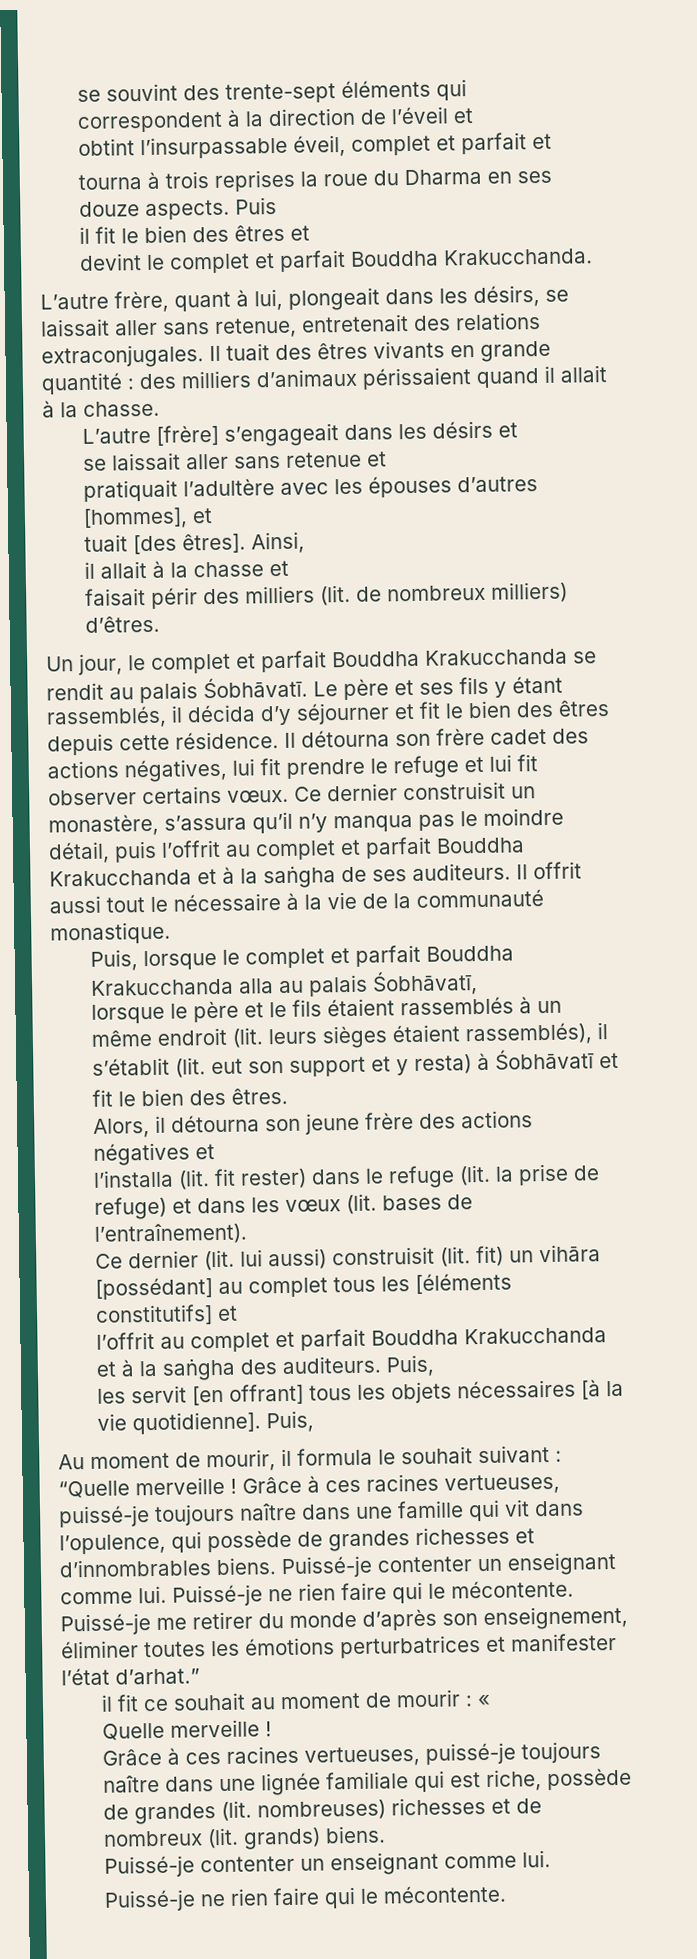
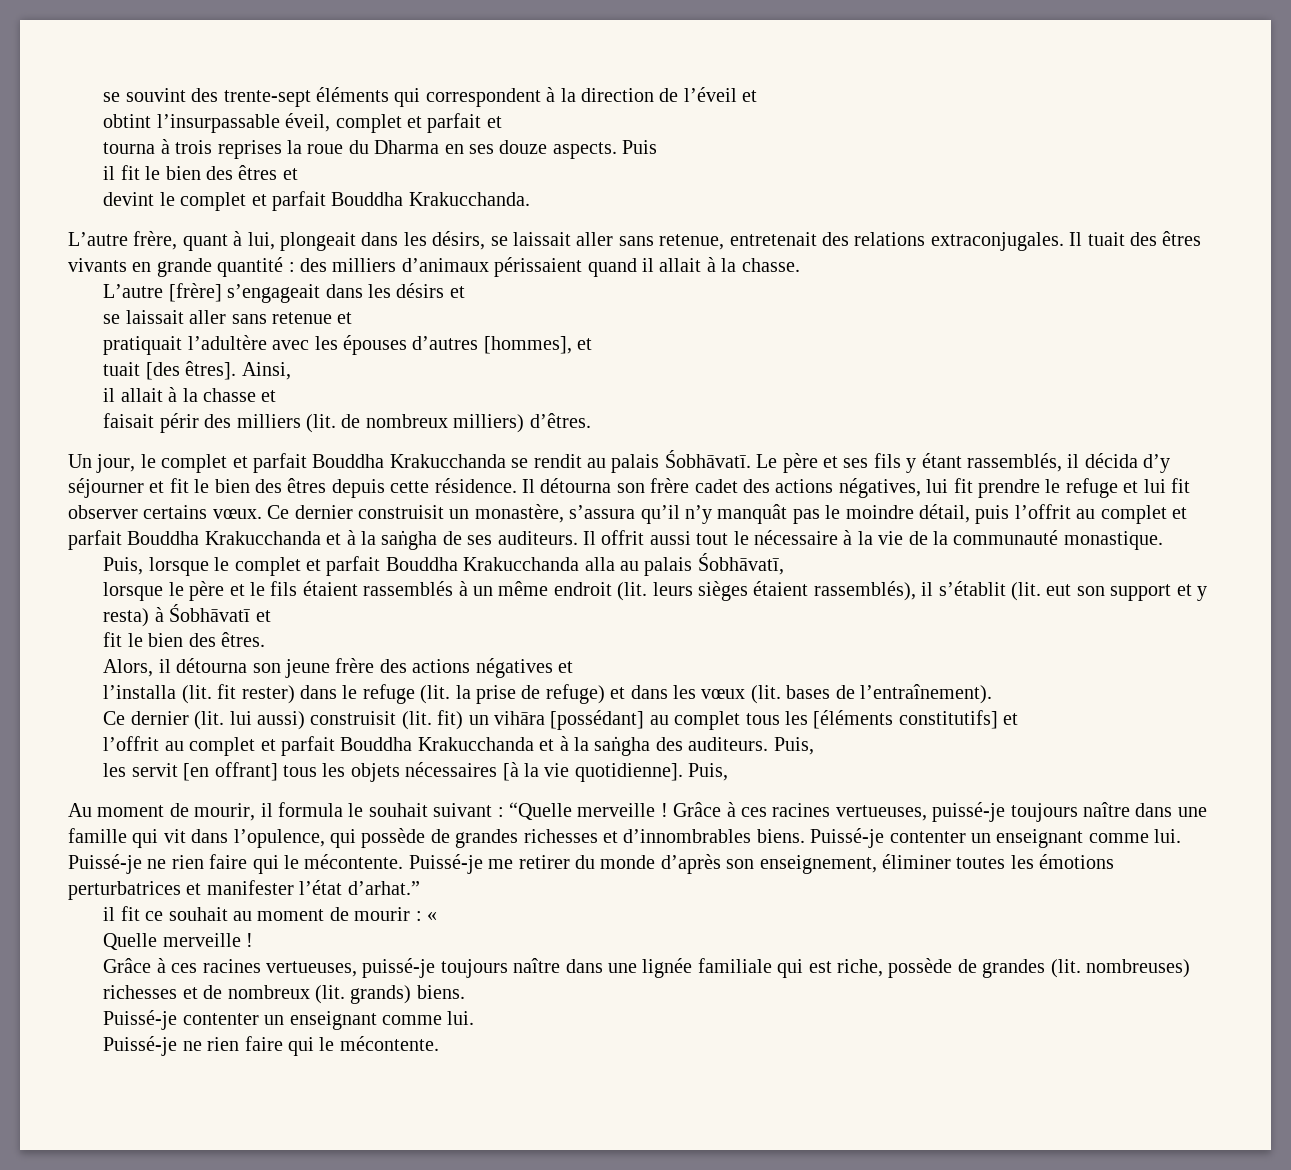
- Ce dernier construisit un monastère, s’assura qu’il n’y manqua pas le moindre détail, puis l’offrit au complet et parfait Bouddha Krakucchanda et à la saṅgha de ses auditeurs.
+ Ce dernier construisit un monastère, s’assura qu’il n’y manquât pas le moindre détail, puis l’offrit au complet et parfait Bouddha Krakucchanda et à la saṅgha de ses auditeurs.

